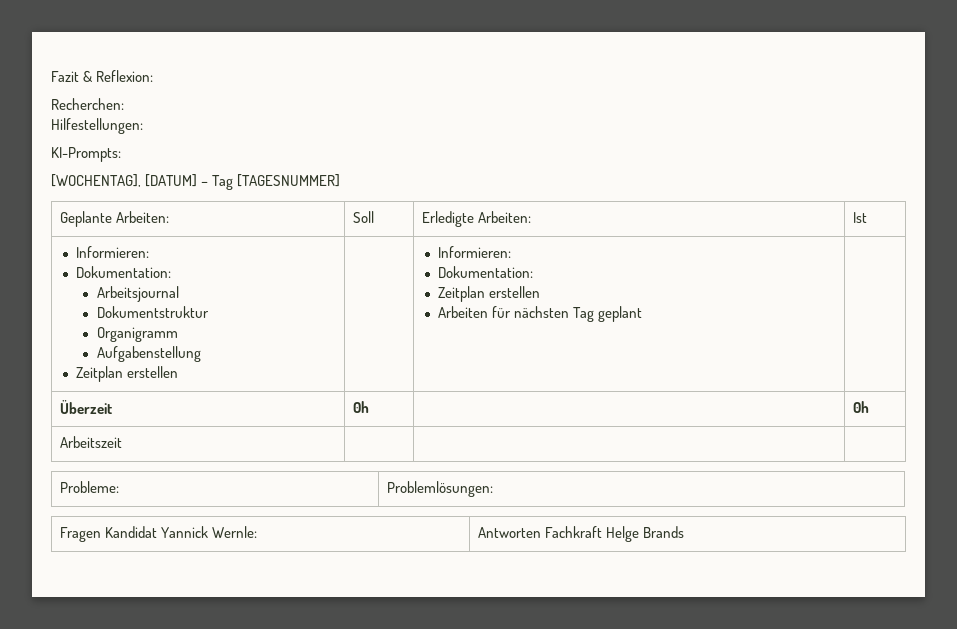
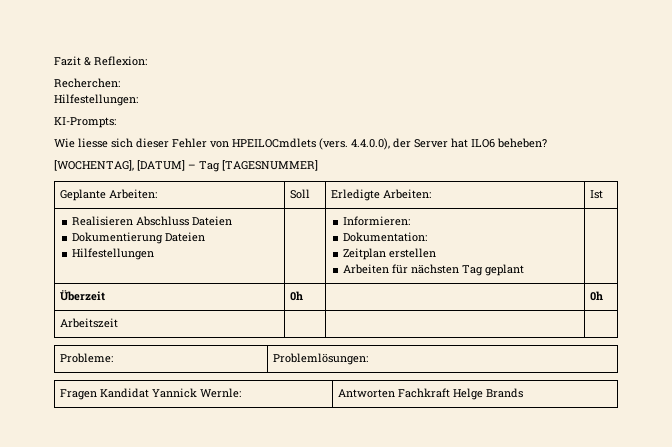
+ Wie liesse sich dieser Fehler von HPEILOCmdlets (vers. 4.4.0.0), der Server hat ILO6 beheben?
  Geplante Arbeiten: | Soll | Erledigte Arbeiten: | Ist
- Informieren:
- Dokumentation:
- Arbeitsjournal
- Dokumentstruktur
- Organigramm
- Aufgabenstellung
- Zeitplan erstellen | | Informieren:
+ Realisieren Abschluss Dateien
+ Dokumentierung Dateien
+ Hilfestellungen | | Informieren:

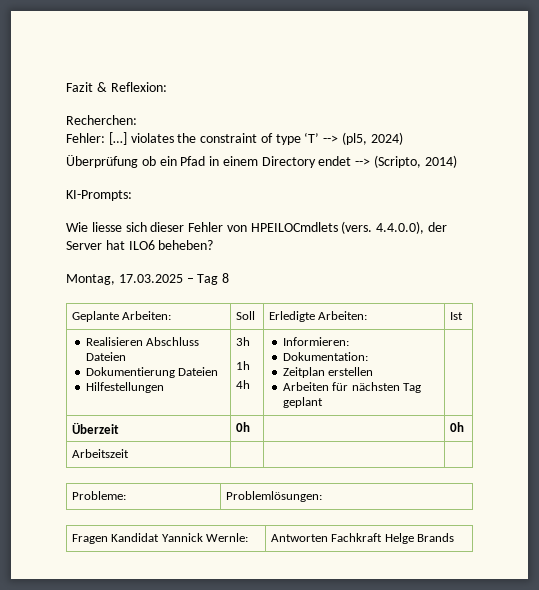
- Hilfestellungen:
+ Fehler: […] violates the constraint of type ‘T’ --> (pl5, 2024)
+ Überprüfung ob ein Pfad in einem Directory endet --> (Scripto, 2014)
- [WOCHENTAG], [DATUM] – Tag [TAGESNUMMER]
+ Montag, 17.03.2025 – Tag 8
  Realisieren Abschluss Dateien
  Dokumentierung Dateien
- Hilfestellungen | | Informieren:
+ Hilfestellungen | 3h
+ 1h
+ 4h | Informieren:

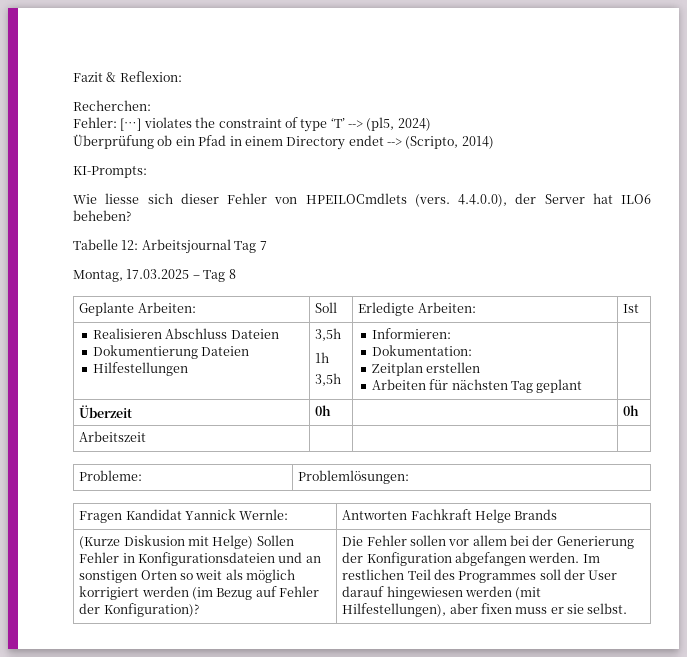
+ Tabelle 12: Arbeitsjournal Tag 7
  Realisieren Abschluss Dateien
  Dokumentierung Dateien
- Hilfestellungen | 3h
+ Hilfestellungen | 3,5h
  1h
- 4h | Informieren:
+ 3,5h | Informieren:
+ (Kurze Diskusion mit Helge) Sollen Fehler in Konfigurationsdateien und an sonstigen Orten so weit als möglich korrigiert werden (im Bezug auf Fehler der Konfiguration)? | Die Fehler sollen vor allem bei der Generierung der Konfiguration abgefangen werden. Im restlichen Teil des Programmes soll der User darauf hingewiesen werden (mit Hilfestellungen), aber fixen muss er sie selbst.

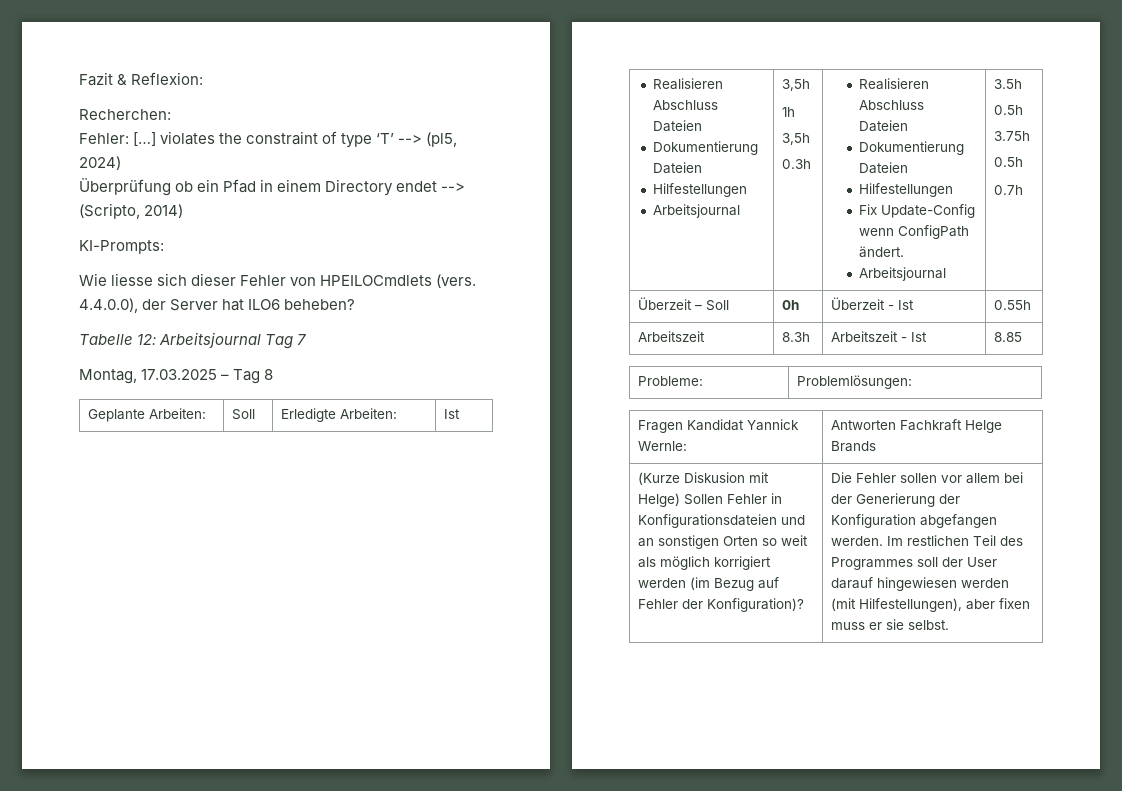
  Geplante Arbeiten: | Soll | Erledigte Arbeiten: | Ist
  Realisieren Abschluss Dateien
  Dokumentierung Dateien
- Hilfestellungen | 3,5h
+ Hilfestellungen
+ Arbeitsjournal | 3,5h
  1h
- 3,5h | Informieren:
- Dokumentation:
- Zeitplan erstellen
- Arbeiten für nächsten Tag geplant |
- Überzeit | 0h | | 0h
- Arbeitszeit | | |
+ 3,5h
+ 0.3h | Realisieren Abschluss Dateien
+ Dokumentierung Dateien
+ Hilfestellungen
+ Fix Update-Config wenn ConfigPath ändert.
+ Arbeitsjournal | 3.5h
+ 0.5h
+ 3.75h
+ 0.5h
+ 0.7h
+ Überzeit – Soll | 0h | Überzeit - Ist | 0.55h
+ Arbeitszeit | 8.3h | Arbeitszeit - Ist | 8.85

